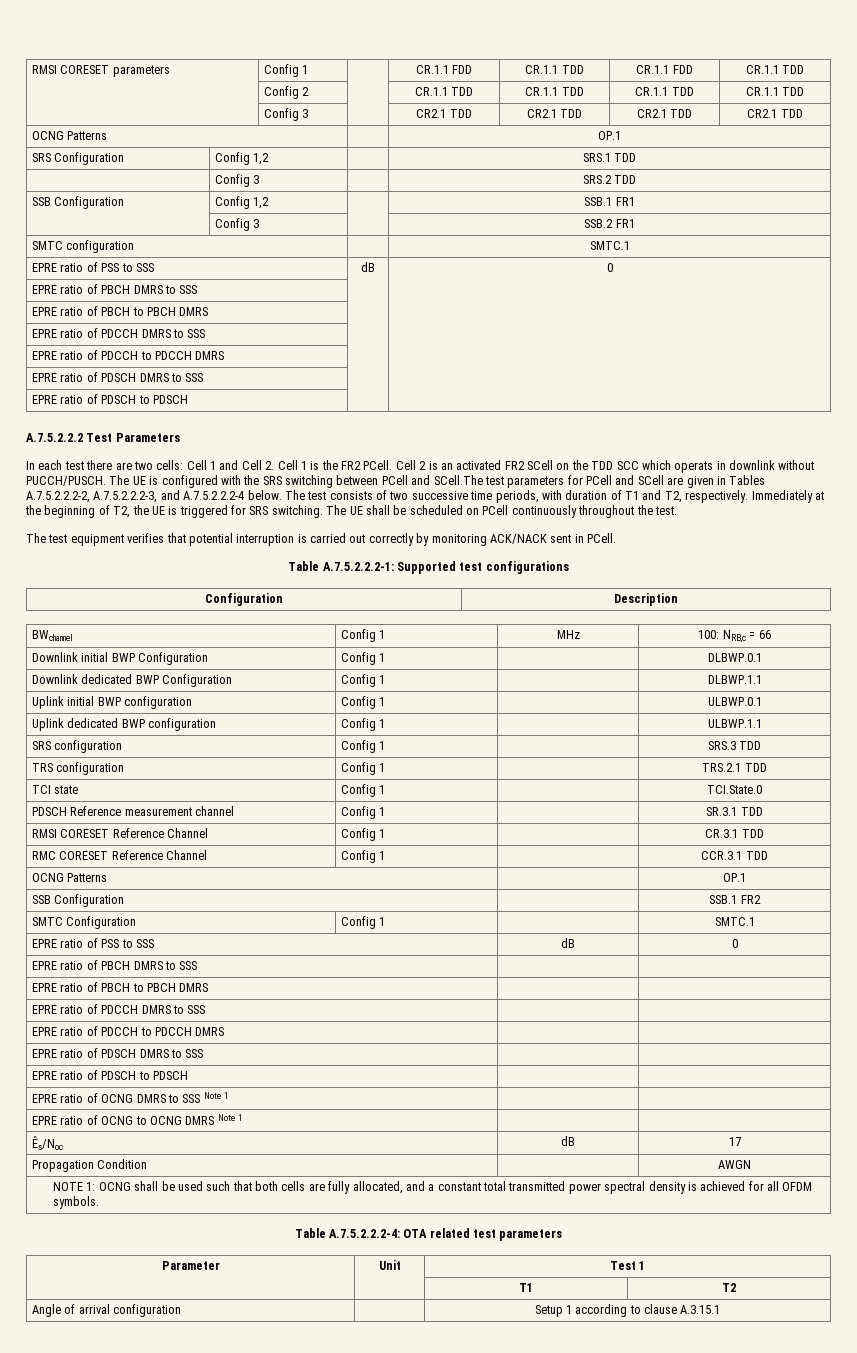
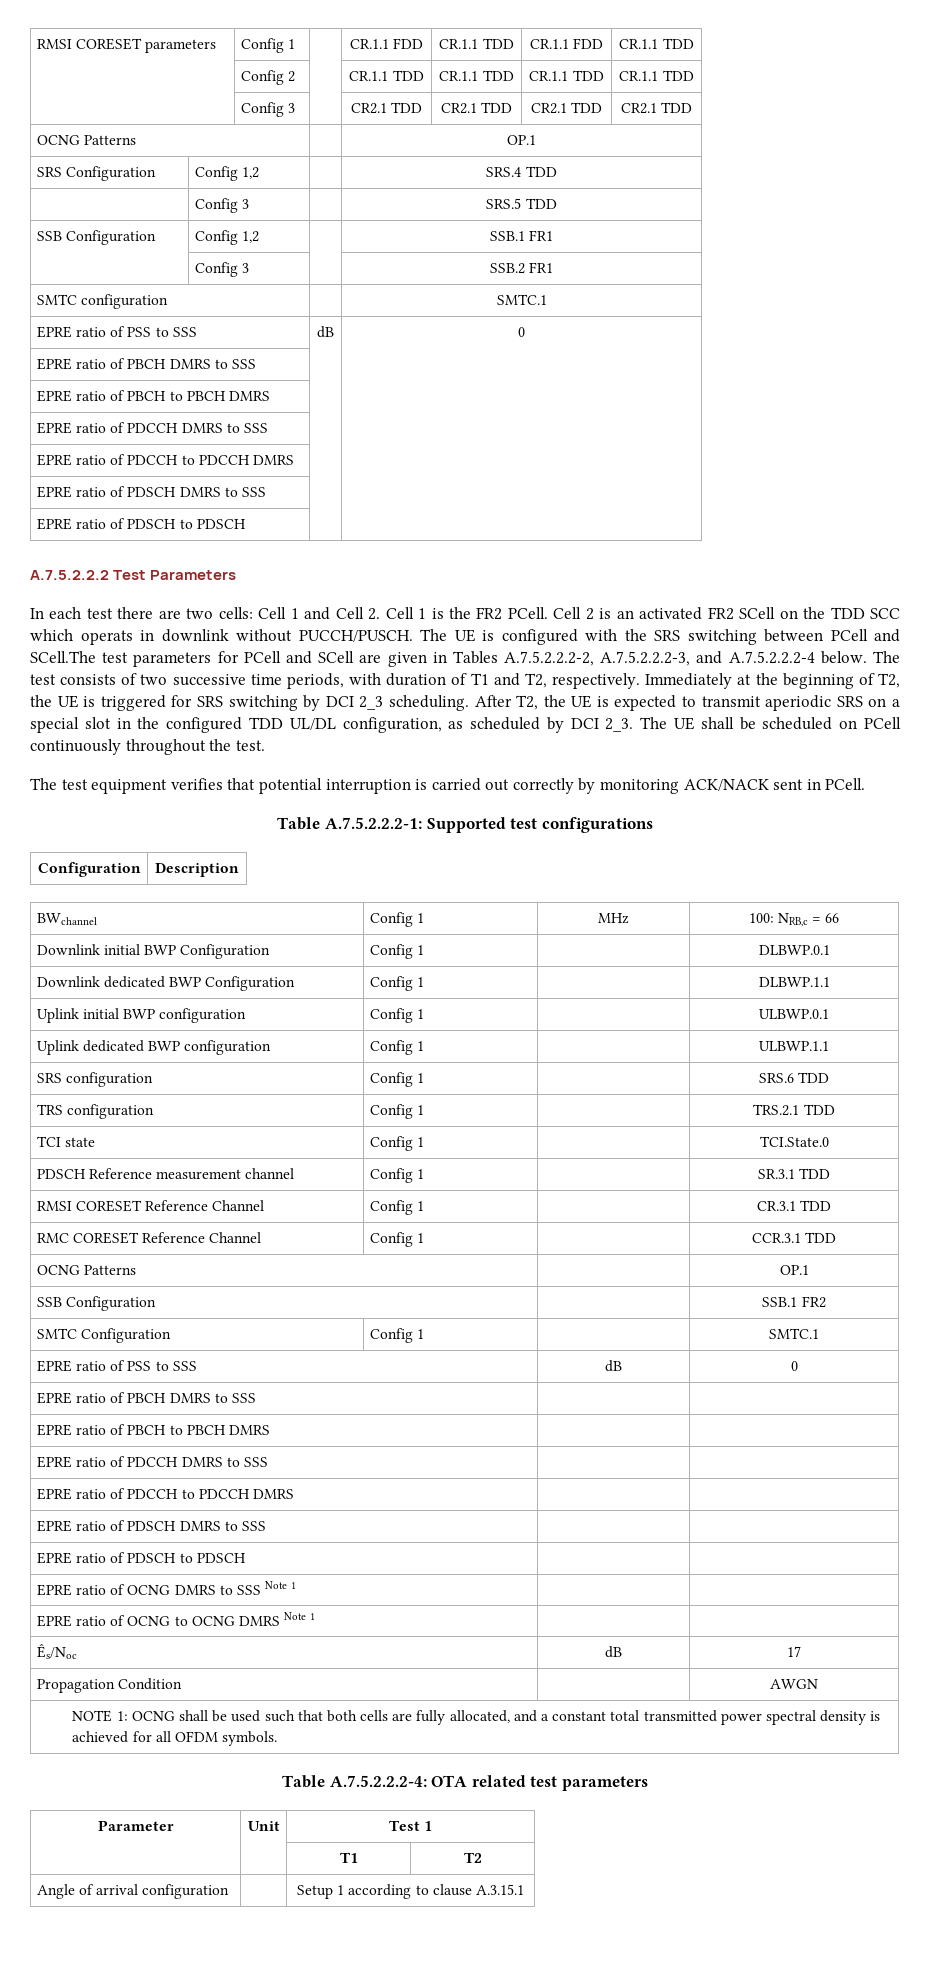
- SRS Configuration | Config 1,2 | | SRS.1 TDD
- | Config 3 | | SRS.2 TDD
+ SRS Configuration | Config 1,2 | | SRS.4 TDD
+ | Config 3 | | SRS.5 TDD
- Immediately at the beginning of T2, the UE is triggered for SRS switching.
+ Immediately at the beginning of T2, the UE is triggered for SRS switching by DCI 2_3 scheduling. After T2, the UE is expected to transmit aperiodic SRS on a special slot in the configured TDD UL/DL configuration, as scheduled by DCI 2_3.
- SRS configuration | Config 1 | | SRS.3 TDD
+ SRS configuration | Config 1 | | SRS.6 TDD

